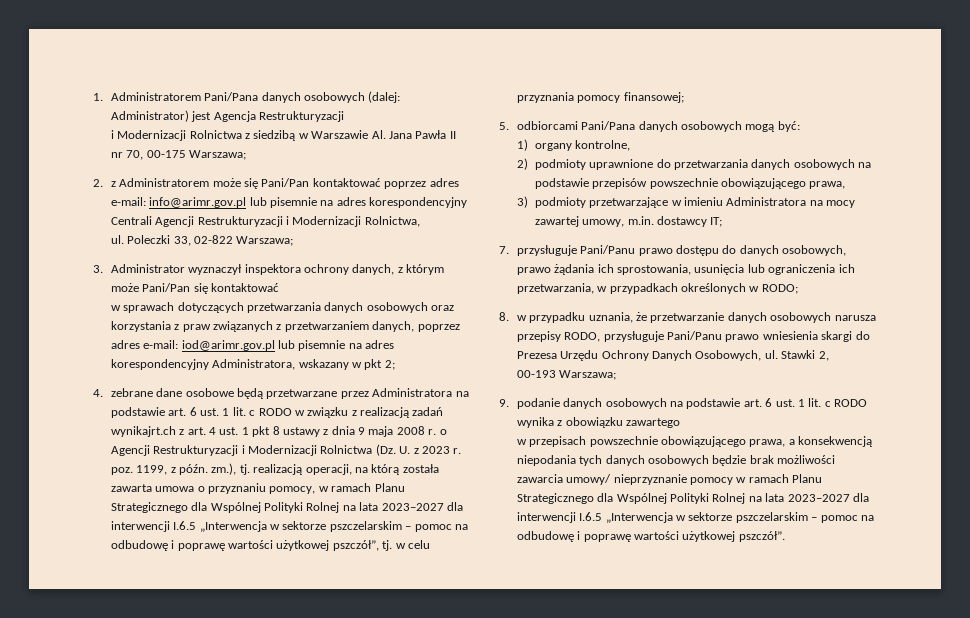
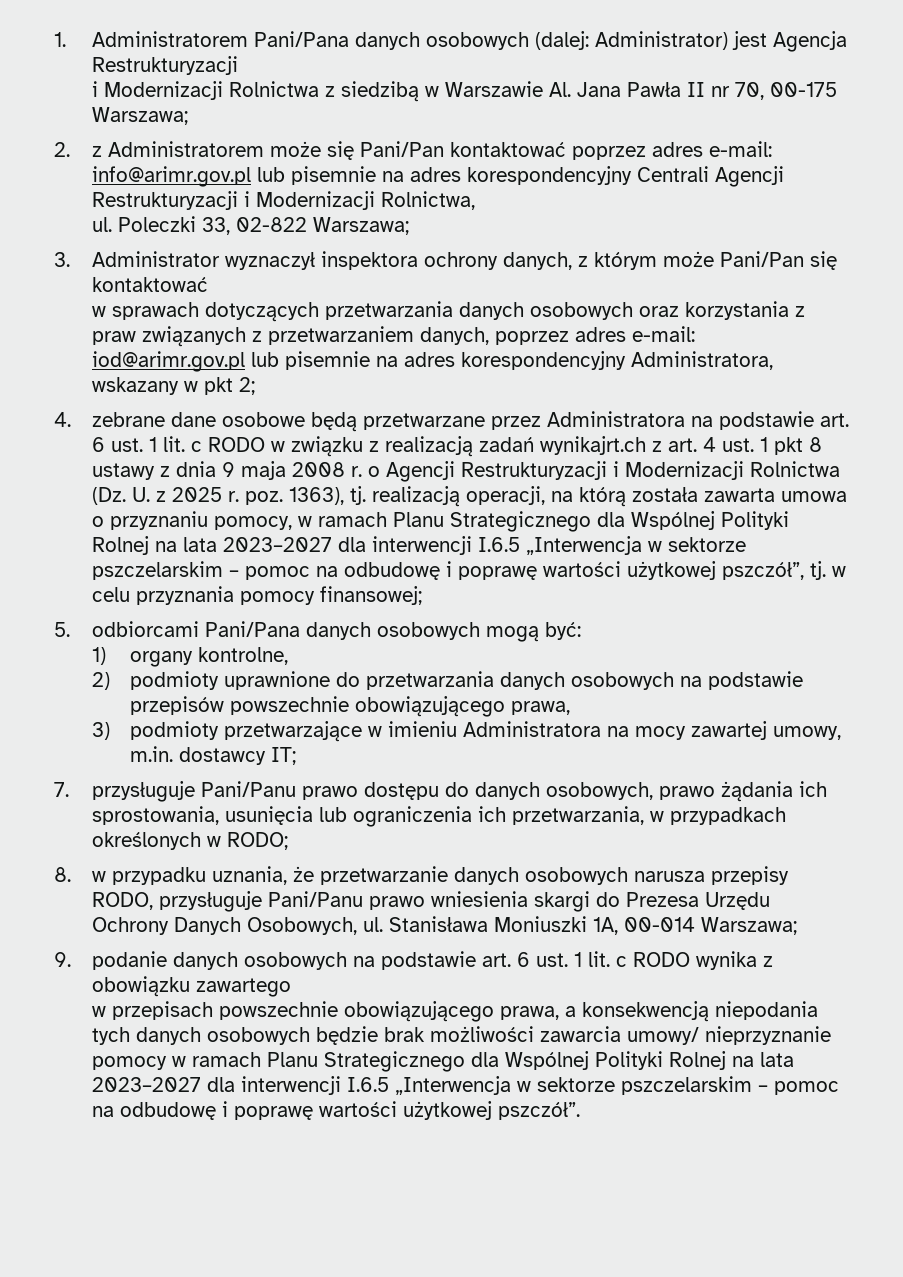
- 4. zebrane dane osobowe będą przetwarzane przez Administratora na podstawie art. 6 ust. 1 lit. c RODO w związku z realizacją zadań wynikajrt.ch z art. 4 ust. 1 pkt 8 ustawy z dnia 9 maja 2008 r. o Agencji Restrukturyzacji i Modernizacji Rolnictwa (Dz. U. z 2023 r. poz. 1199, z późn. zm.), tj. realizacją operacji, na którą została zawarta umowa o przyznaniu pomocy, w ramach Planu Strategicznego dla Wspólnej Polityki Rolnej na lata 2023–2027 dla interwencji I.6.5 „Interwencja w sektorze pszczelarskim – pomoc na odbudowę i poprawę wartości użytkowej pszczół”, tj. w celu przyznania pomocy finansowej;
+ 4. zebrane dane osobowe będą przetwarzane przez Administratora na podstawie art. 6 ust. 1 lit. c RODO w związku z realizacją zadań wynikajrt.ch z art. 4 ust. 1 pkt 8 ustawy z dnia 9 maja 2008 r. o Agencji Restrukturyzacji i Modernizacji Rolnictwa (Dz. U. z 2025 r. poz. 1363), tj. realizacją operacji, na którą została zawarta umowa o przyznaniu pomocy, w ramach Planu Strategicznego dla Wspólnej Polityki Rolnej na lata 2023–2027 dla interwencji I.6.5 „Interwencja w sektorze pszczelarskim – pomoc na odbudowę i poprawę wartości użytkowej pszczół”, tj. w celu przyznania pomocy finansowej;
- Stawki 2,
- 00-193 Warszawa;
+ Stanisława Moniuszki 1A, 00-014 Warszawa;

